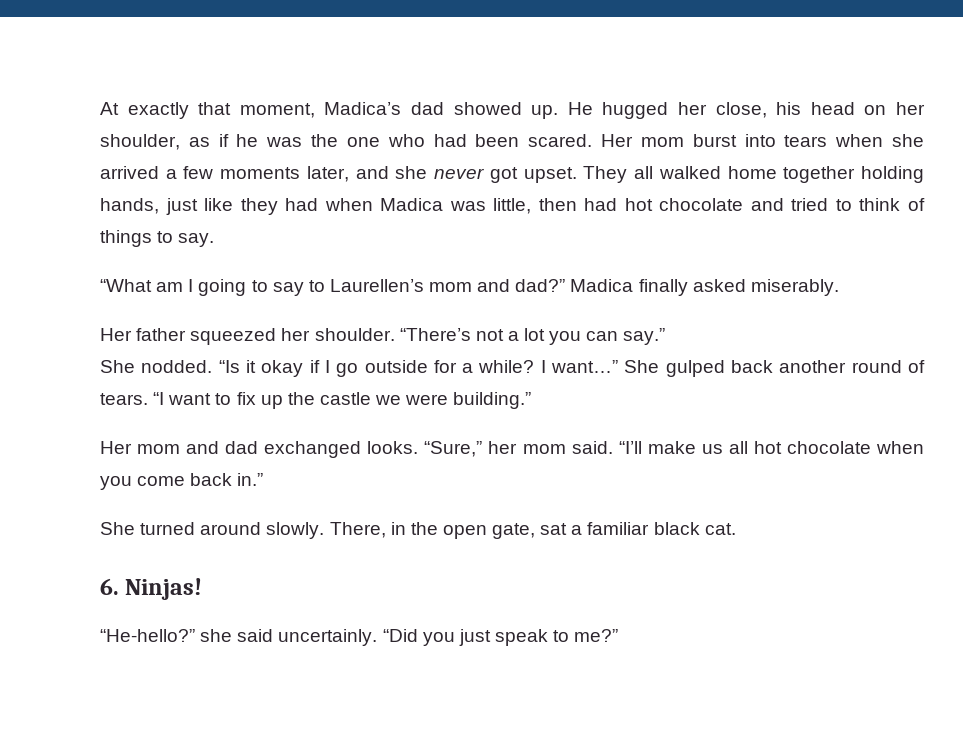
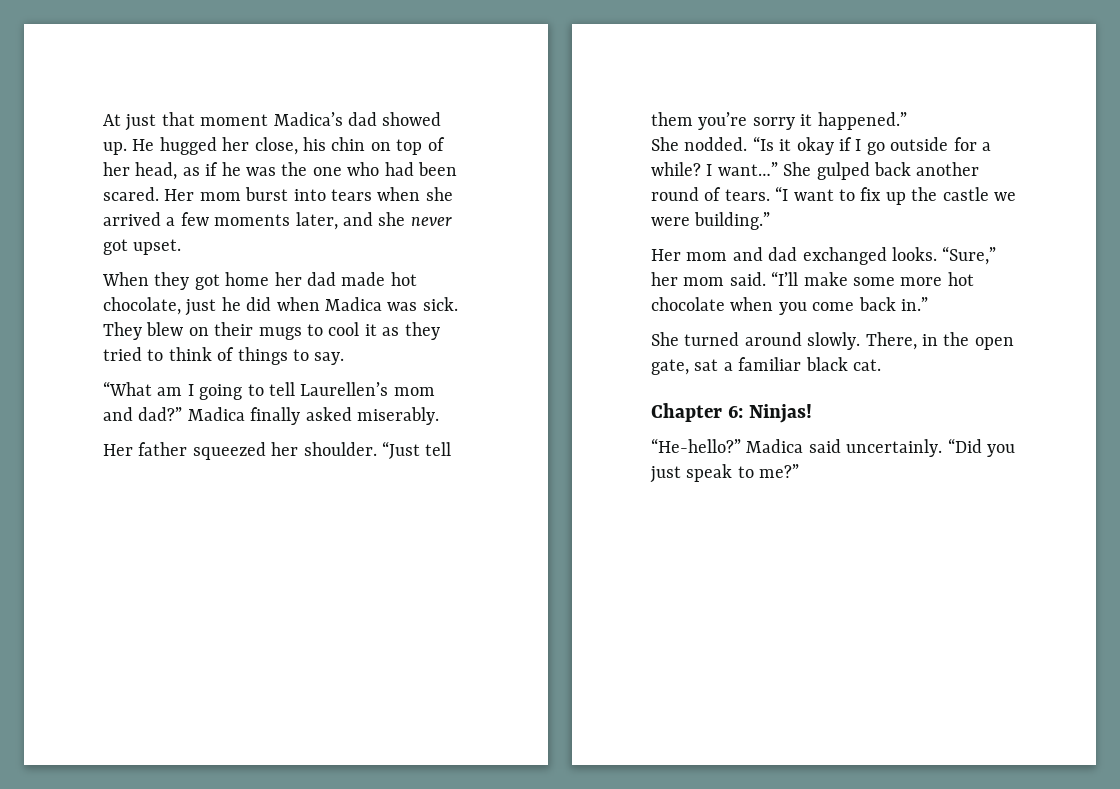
- At exactly that moment, Madica’s dad showed up.
+ At just that moment Madica’s dad showed up.
- He hugged her close, his head on her shoulder, as if he was the one who had been scared.
+ He hugged her close, his chin on top of her head, as if he was the one who had been scared.
- Her mom burst into tears when she arrived a few moments later, and she never got upset. They all walked home together holding hands, just like they had when Madica was little, then had hot chocolate and tried to think of things to say.
+ Her mom burst into tears when she arrived a few moments later, and she never got upset.
+ When they got home her dad made hot chocolate, just he did when Madica was sick. They blew on their mugs to cool it as they tried to think of things to say.
- “What am I going to say to Laurellen’s mom and dad?”
+ “What am I going to tell Laurellen’s mom and dad?”
- “There’s not a lot you can say.”
+ “Just tell them you’re sorry it happened.”
- “I’ll make us all hot chocolate when you come back in.”
+ “I’ll make some more hot chocolate when you come back in.”
- 6. Ninjas!
+ Chapter 6: Ninjas!
- “He-hello?” she said uncertainly.
+ “He-hello?” Madica said uncertainly.

